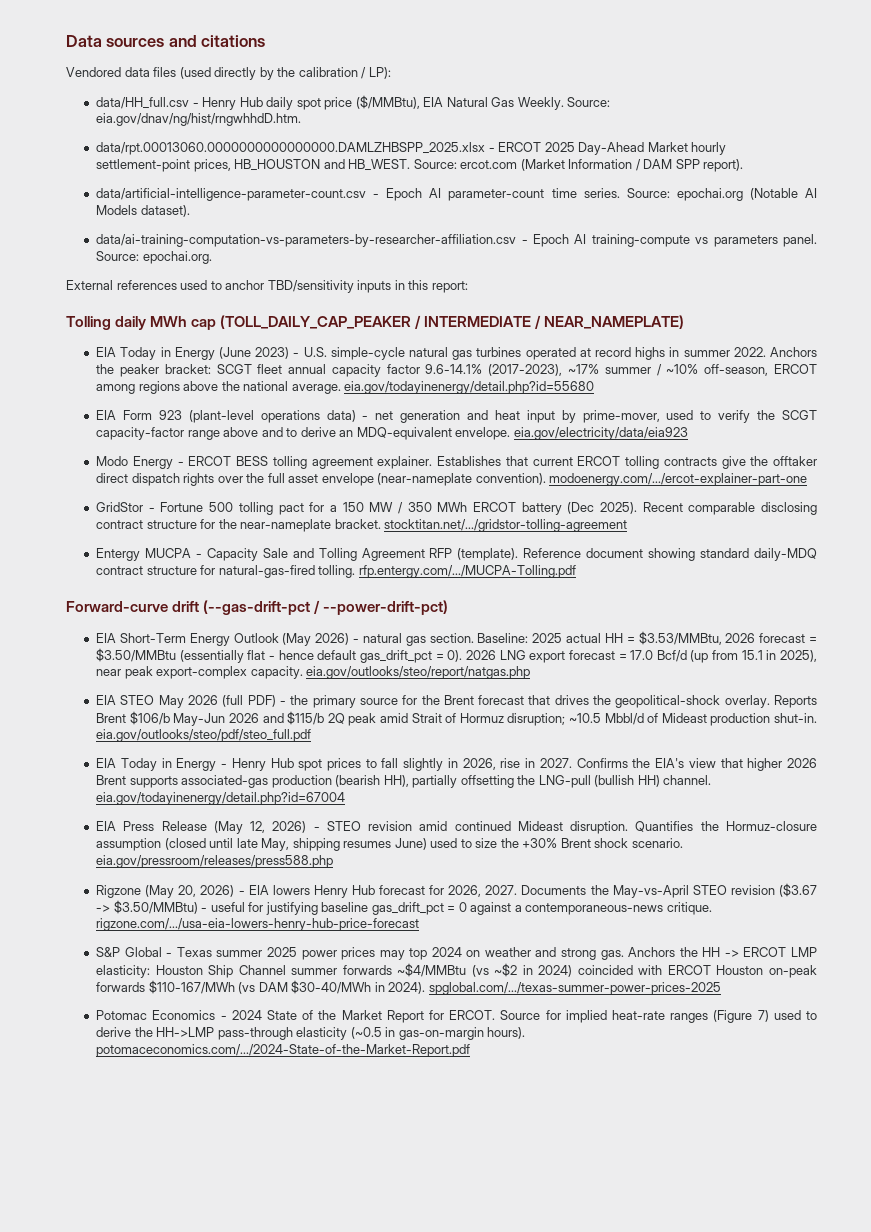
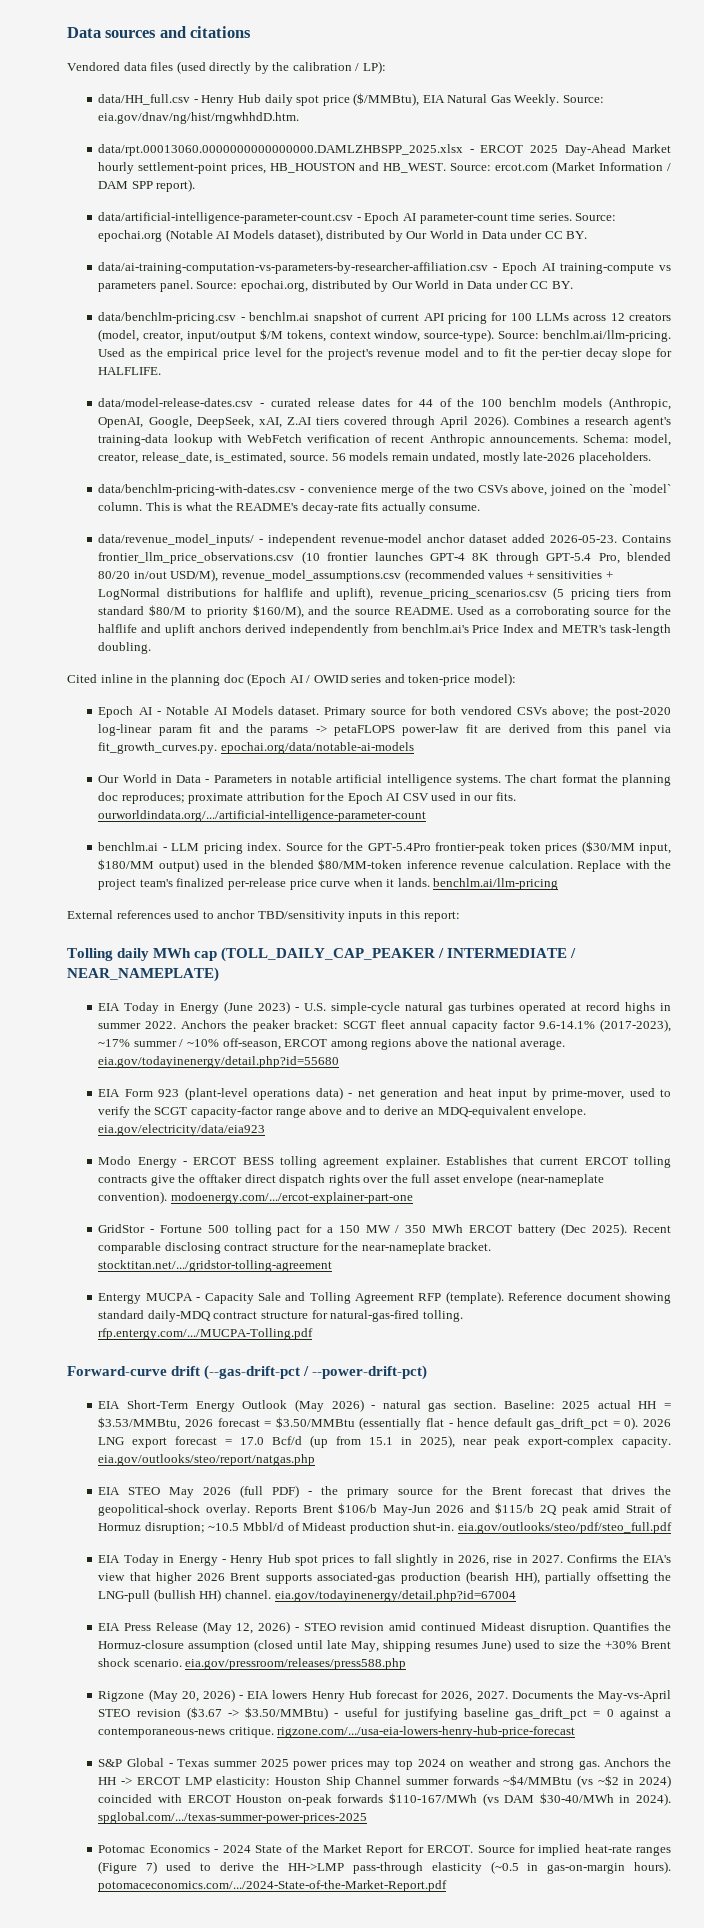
- Source: epochai.org (Notable AI Models dataset).
+ Source: epochai.org (Notable AI Models dataset), distributed by Our World in Data under CC BY.
- Source: epochai.org.
+ Source: epochai.org, distributed by Our World in Data under CC BY.
+ data/benchlm-pricing.csv - benchlm.ai snapshot of current API pricing for 100 LLMs across 12 creators (model, creator, input/output $/M tokens, context window, source-type). Source: benchlm.ai/llm-pricing. Used as the empirical price level for the project's revenue model and to fit the per-tier decay slope for HALFLIFE.
+ data/model-release-dates.csv - curated release dates for 44 of the 100 benchlm models (Anthropic, OpenAI, Google, DeepSeek, xAI, Z.AI tiers covered through April 2026). Combines a research agent's training-data lookup with WebFetch verification of recent Anthropic announcements. Schema: model, creator, release_date, is_estimated, source. 56 models remain undated, mostly late-2026 placeholders.
+ data/benchlm-pricing-with-dates.csv - convenience merge of the two CSVs above, joined on the `model` column. This is what the README's decay-rate fits actually consume.
+ data/revenue_model_inputs/ - independent revenue-model anchor dataset added 2026-05-23. Contains frontier_llm_price_observations.csv (10 frontier launches GPT-4 8K through GPT-5.4 Pro, blended 80/20 in/out USD/M), revenue_model_assumptions.csv (recommended values + sensitivities + LogNormal distributions for halflife and uplift), revenue_pricing_scenarios.csv (5 pricing tiers from standard $80/M to priority $160/M), and the source README. Used as a corroborating source for the halflife and uplift anchors derived independently from benchlm.ai's Price Index and METR's task-length doubling.
+ Cited inline in the planning doc (Epoch AI / OWID series and token-price model):
+ Epoch AI - Notable AI Models dataset. Primary source for both vendored CSVs above; the post-2020 log-linear param fit and the params -> petaFLOPS power-law fit are derived from this panel via fit_growth_curves.py. epochai.org/data/notable-ai-models
+ Our World in Data - Parameters in notable artificial intelligence systems. The chart format the planning doc reproduces; proximate attribution for the Epoch AI CSV used in our fits. ourworldindata.org/.../artificial-intelligence-parameter-count
+ benchlm.ai - LLM pricing index. Source for the GPT-5.4Pro frontier-peak token prices ($30/MM input, $180/MM output) used in the blended $80/MM-token inference revenue calculation. Replace with the project team's finalized per-release price curve when it lands. benchlm.ai/llm-pricing

